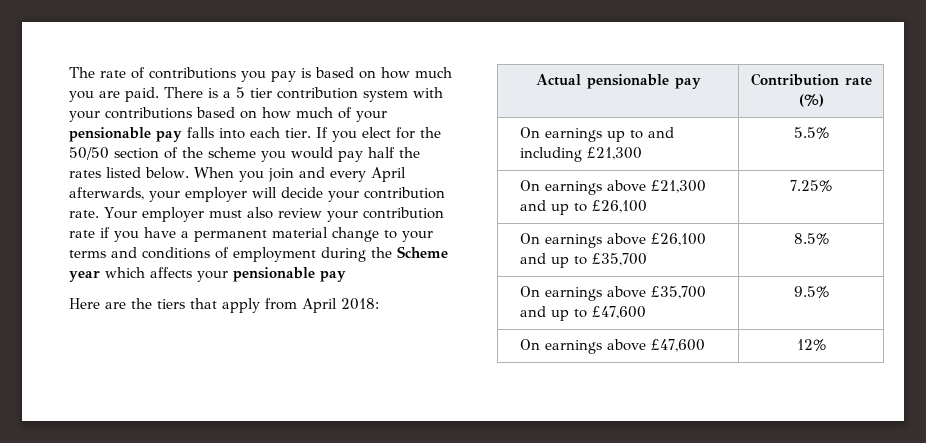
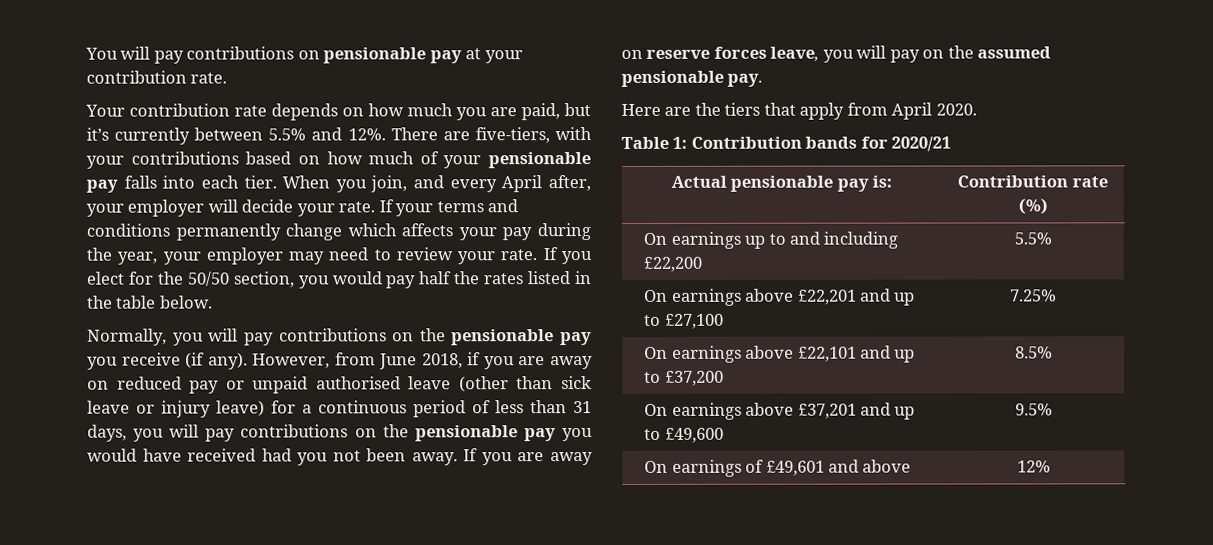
- The rate of contributions you pay is based on how much you are paid. There is a 5 tier contribution system with your contributions based on how much of your pensionable pay falls into each tier.
+ You will pay contributions on pensionable pay at your contribution rate.
+ Your contribution rate depends on how much you are paid, but it’s currently between 5.5% and 12%. There are five-tiers, with your contributions based on how much of your pensionable pay falls into each tier.
+ When you join, and every April after, your employer will decide your rate. If your terms and conditions permanently change which affects your pay during the year, your employer may need to review your rate.
- If you elect for the 50/50 section of the scheme you would pay half the rates listed below. When you join and every April afterwards, your employer will decide your contribution rate. Your employer must also review your contribution rate if you have a permanent material change to your terms and conditions of employment during the Scheme year which affects your pensionable pay
+ If you elect for the 50/50 section, you would pay half the rates listed in the table below.
+ Normally, you will pay contributions on the pensionable pay you receive (if any). However, from June 2018, if you are away on reduced pay or unpaid authorised leave (other than sick leave or injury leave) for a continuous period of less than 31 days, you will pay contributions on the pensionable pay you would have received had you not been away. If you are away on reserve forces leave, you will pay on the assumed pensionable pay.
- Here are the tiers that apply from April 2018:
+ Here are the tiers that apply from April 2020.
+ Table 1: Contribution bands for 2020/21
- Actual pensionable pay | Contribution rate (%)
+ Actual pensionable pay is: | Contribution rate (%)
- On earnings up to and including £21,300 | 5.5%
+ On earnings up to and including £22,200 | 5.5%
- On earnings above £21,300 and up to £26,100 | 7.25%
+ On earnings above £22,201 and up to £27,100 | 7.25%
- On earnings above £26,100 and up to £35,700 | 8.5%
+ On earnings above £22,101 and up to £37,200 | 8.5%
- On earnings above £35,700 and up to £47,600 | 9.5%
+ On earnings above £37,201 and up to £49,600 | 9.5%
- On earnings above £47,600 | 12%
+ On earnings of £49,601 and above | 12%

